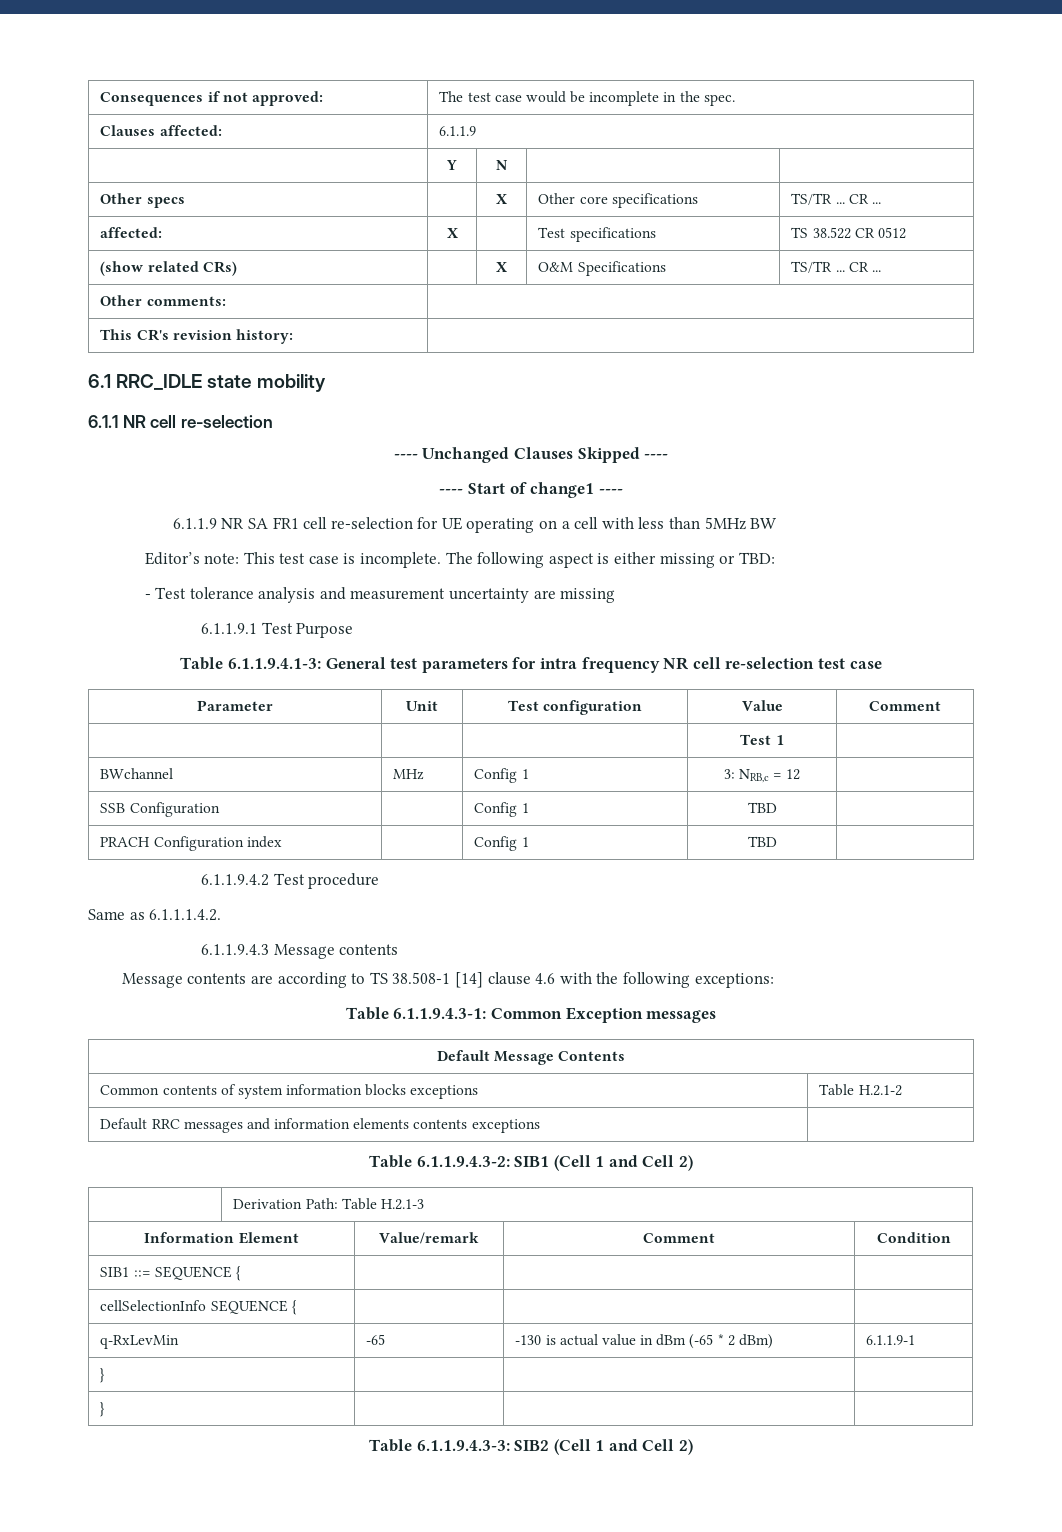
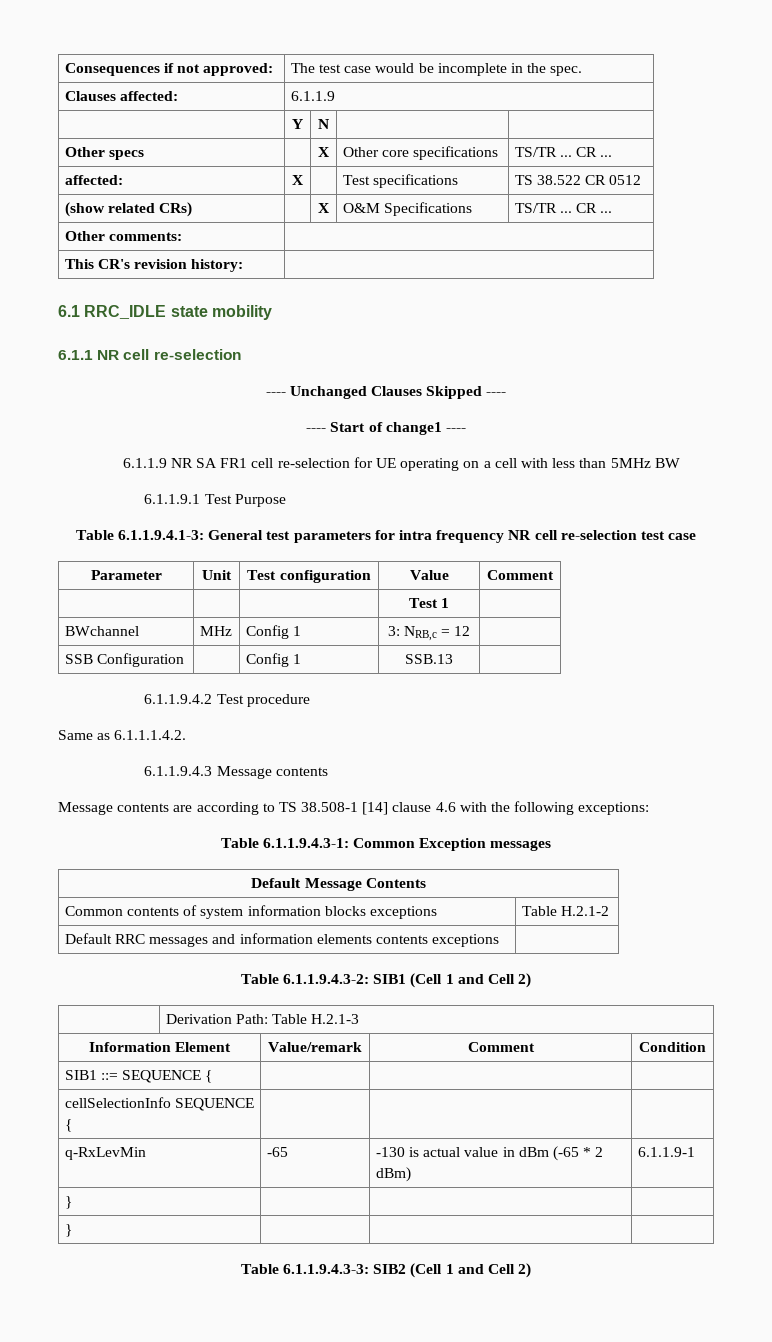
- Editor’s note: This test case is incomplete. The following aspect is either missing or TBD:
- - Test tolerance analysis and measurement uncertainty are missing
- SSB Configuration | | Config 1 | TBD |
- PRACH Configuration index | | Config 1 | TBD |
+ SSB Configuration | | Config 1 | SSB.13 |

